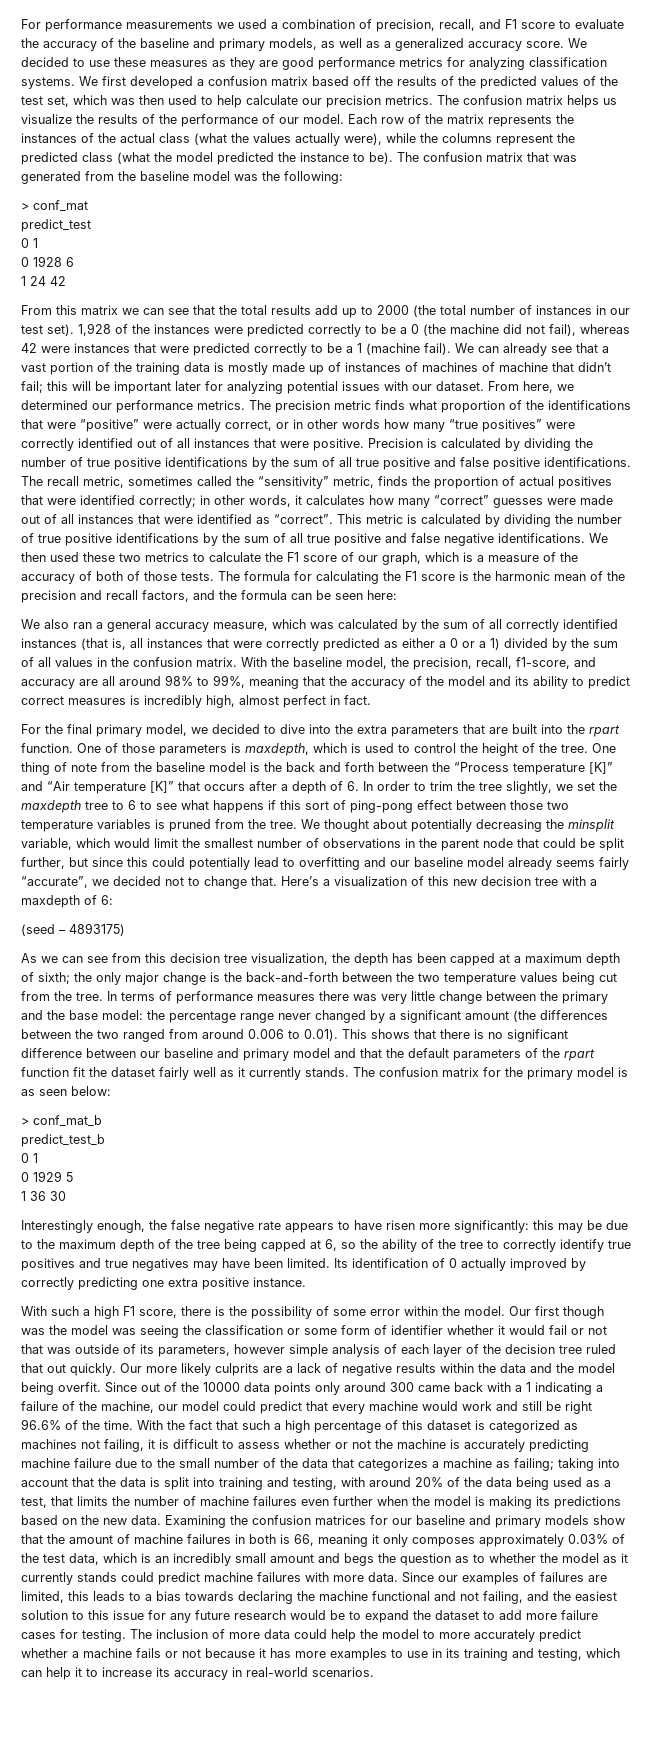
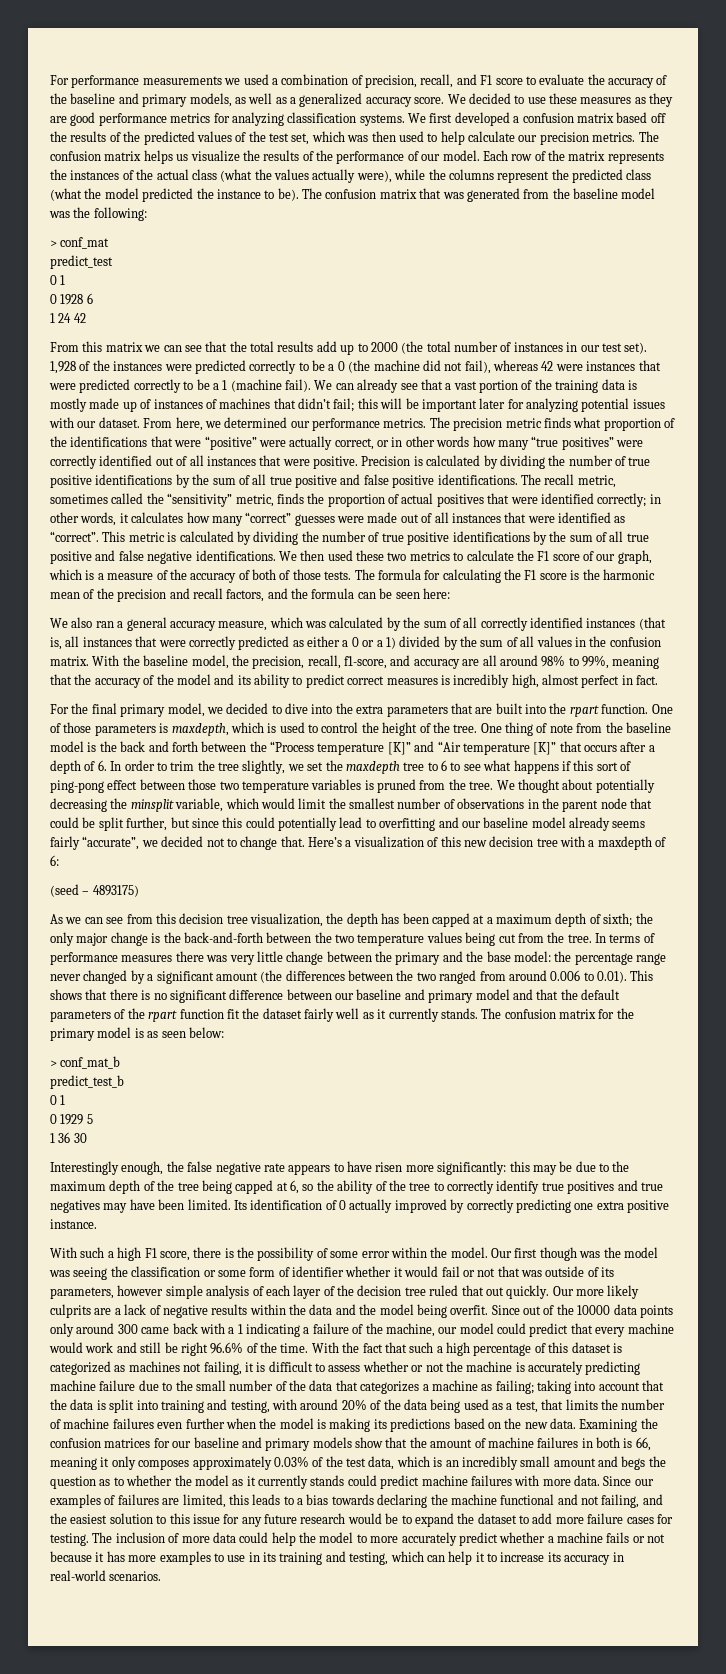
- We can already see that a vast portion of the training data is mostly made up of instances of machines of machine that didn’t fail; this will be important later for analyzing potential issues with our dataset.
+ We can already see that a vast portion of the training data is mostly made up of instances of machines that didn’t fail; this will be important later for analyzing potential issues with our dataset.

